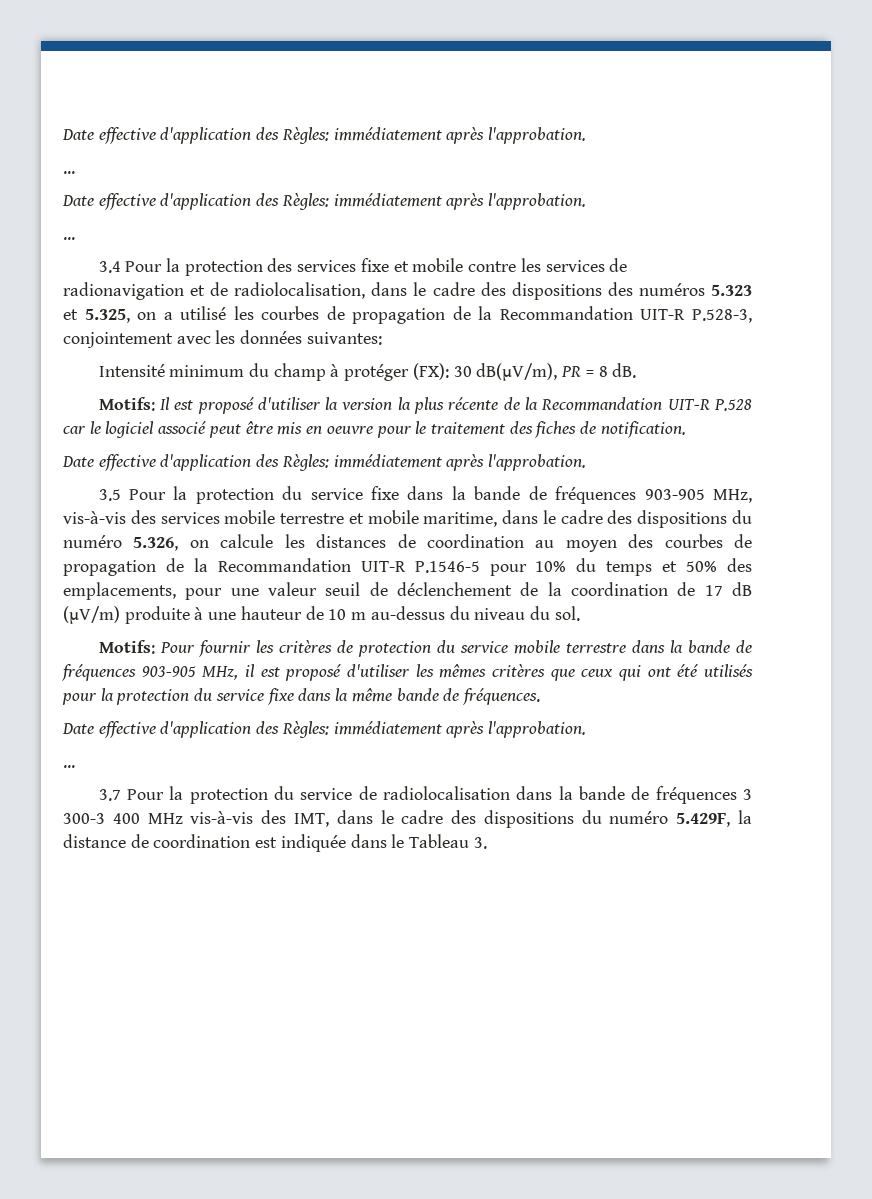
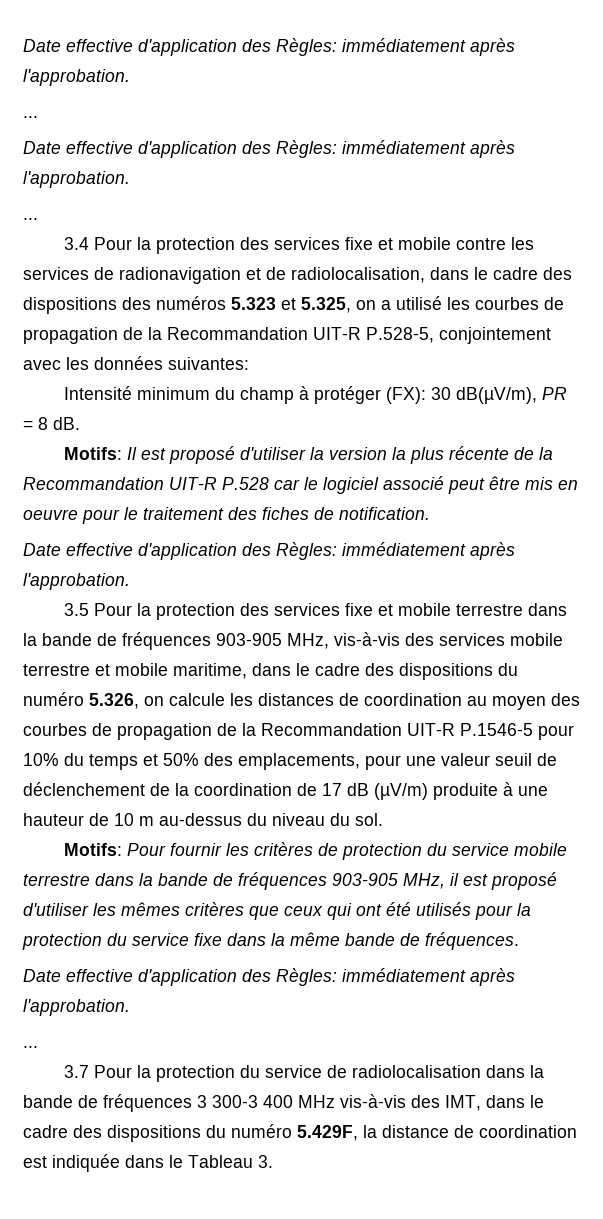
- 3.4 Pour la protection des services fixe et mobile contre les services de radionavigation et de radiolocalisation, dans le cadre des dispositions des numéros 5.323 et 5.325, on a utilisé les courbes de propagation de la Recommandation UIT-R P.528-3, conjointement avec les données suivantes:
+ 3.4 Pour la protection des services fixe et mobile contre les services de radionavigation et de radiolocalisation, dans le cadre des dispositions des numéros 5.323 et 5.325, on a utilisé les courbes de propagation de la Recommandation UIT-R P.528-5, conjointement avec les données suivantes:
- 3.5 Pour la protection du service fixe dans la bande de fréquences 903-905 MHz, vis-à-vis des services mobile terrestre et mobile maritime, dans le cadre des dispositions du numéro 5.326, on calcule les distances de coordination au moyen des courbes de propagation de la Recommandation UIT-R P.1546-5 pour 10% du temps et 50% des emplacements, pour une valeur seuil de déclenchement de la coordination de 17 dB (µV/m) produite à une hauteur de 10 m au-dessus du niveau du sol.
+ 3.5 Pour la protection des services fixe et mobile terrestre dans la bande de fréquences 903-905 MHz, vis-à-vis des services mobile terrestre et mobile maritime, dans le cadre des dispositions du numéro 5.326, on calcule les distances de coordination au moyen des courbes de propagation de la Recommandation UIT-R P.1546-5 pour 10% du temps et 50% des emplacements, pour une valeur seuil de déclenchement de la coordination de 17 dB (µV/m) produite à une hauteur de 10 m au-dessus du niveau du sol.

